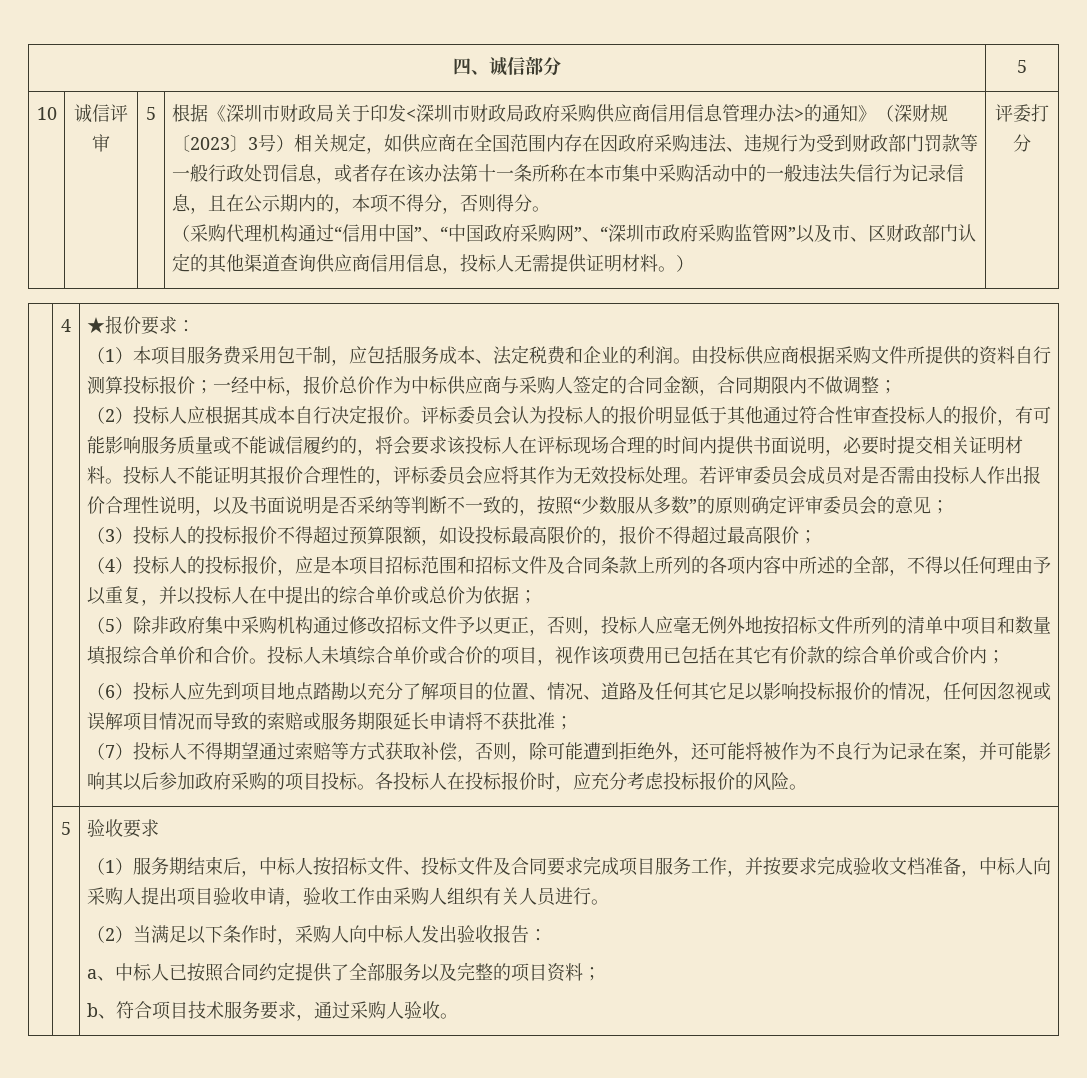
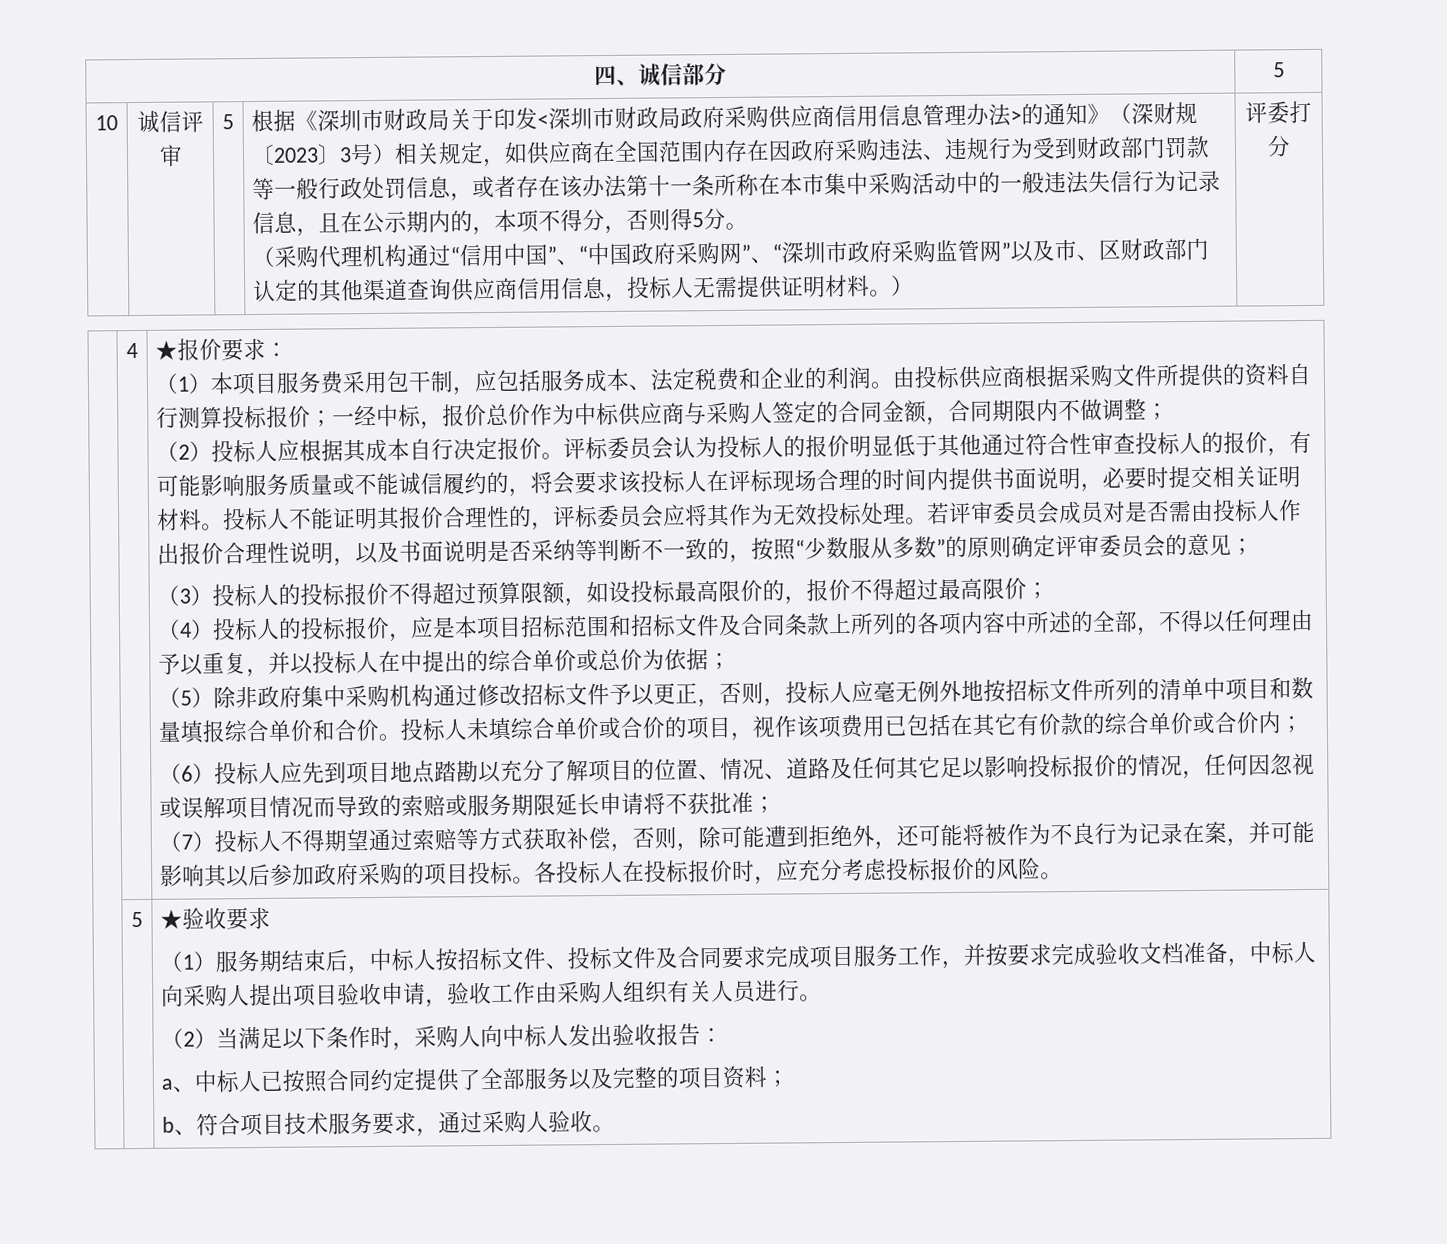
- 根据《深圳市财政局关于印发<深圳市财政局政府采购供应商信用信息管理办法>的通知》（深财规〔2023〕3号）相关规定，如供应商在全国范围内存在因政府采购违法、违规行为受到财政部门罚款等一般行政处罚信息，或者存在该办法第十一条所称在本市集中采购活动中的一般违法失信行为记录信息，且在公示期内的，本项不得分，否则得分。
+ 根据《深圳市财政局关于印发<深圳市财政局政府采购供应商信用信息管理办法>的通知》（深财规〔2023〕3号）相关规定，如供应商在全国范围内存在因政府采购违法、违规行为受到财政部门罚款等一般行政处罚信息，或者存在该办法第十一条所称在本市集中采购活动中的一般违法失信行为记录信息，且在公示期内的，本项不得分，否则得5分。
- 验收要求
+ ★验收要求

